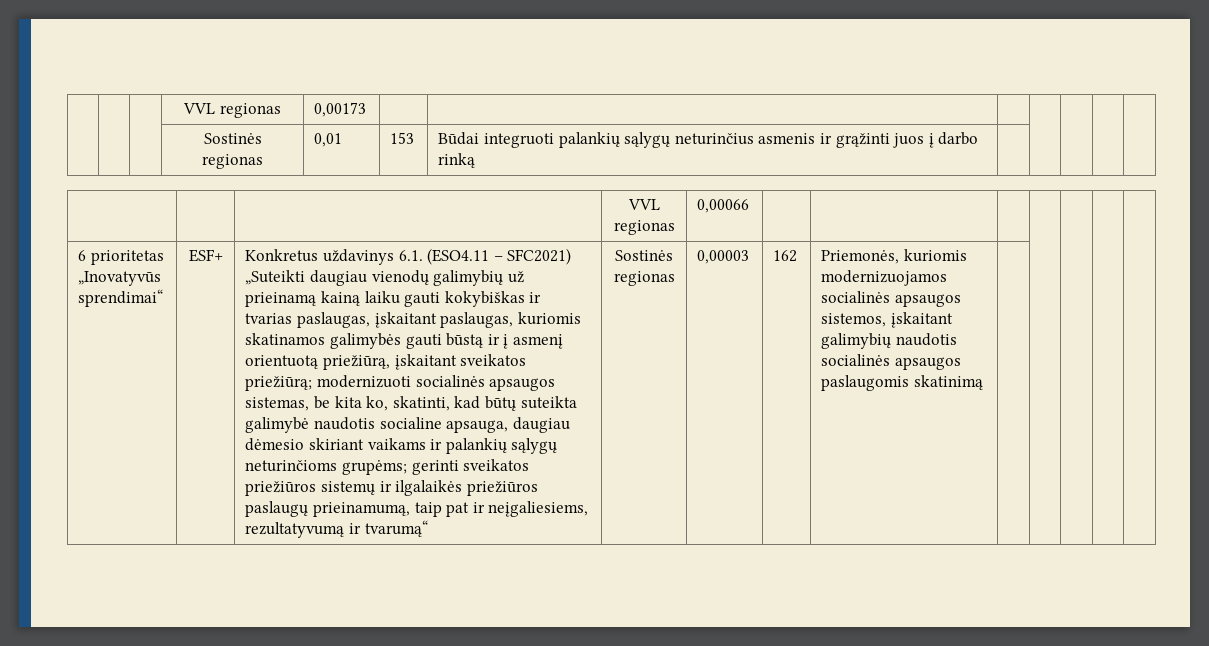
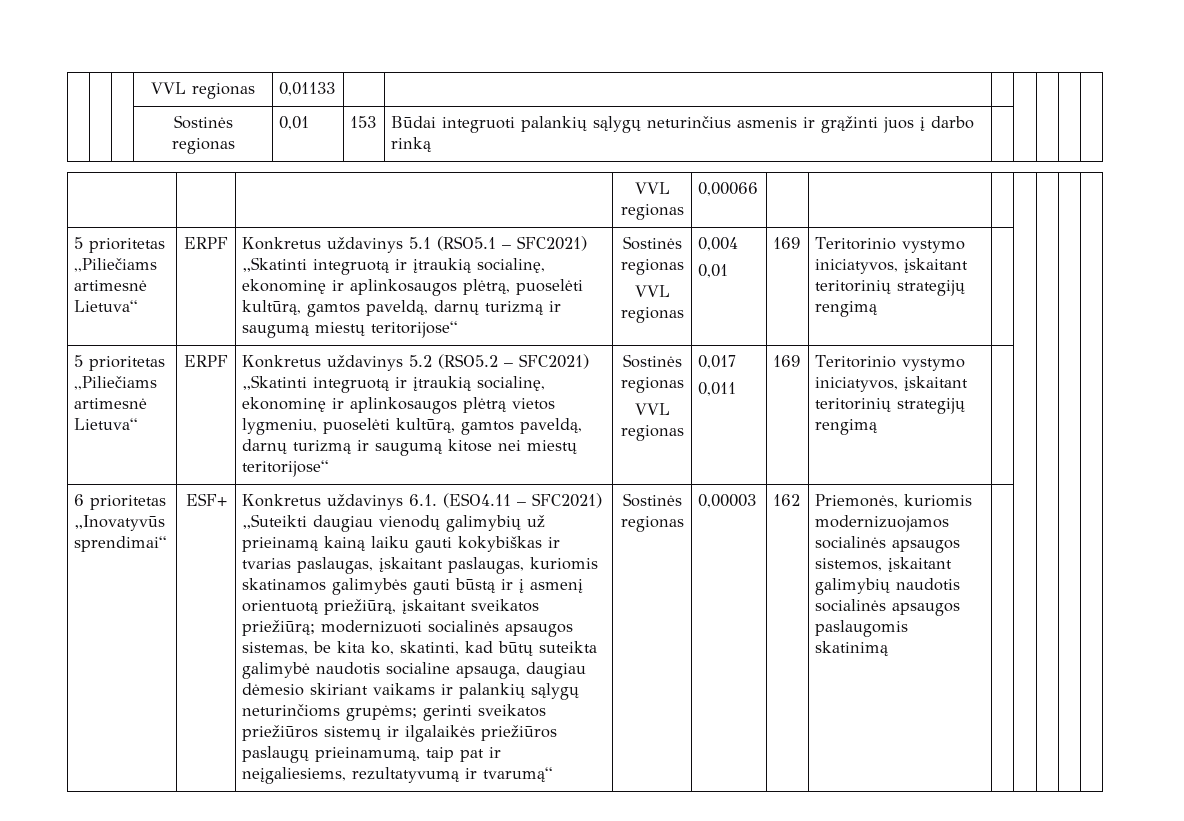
- | | | VVL regionas | 0,00173 | | | | | | |
+ | | | VVL regionas | 0,01133 | | | | | | |
+ 5 prioritetas ,,Piliečiams artimesnė Lietuva“ | ERPF | Konkretus uždavinys 5.1 (RSO5.1 – SFC2021) „Skatinti integruotą ir įtraukią socialinę, ekonominę ir aplinkosaugos plėtrą, puoselėti kultūrą, gamtos paveldą, darnų turizmą ir saugumą miestų teritorijose“ | Sostinės regionas
+ VVL regionas | 0,004
+ 0,01 | 169 | Teritorinio vystymo iniciatyvos, įskaitant teritorinių strategijų rengimą | | | | |
+ 5 prioritetas ,,Piliečiams artimesnė Lietuva“ | ERPF | Konkretus uždavinys 5.2 (RSO5.2 – SFC2021) „Skatinti integruotą ir įtraukią socialinę, ekonominę ir aplinkosaugos plėtrą vietos lygmeniu, puoselėti kultūrą, gamtos paveldą, darnų turizmą ir saugumą kitose nei miestų teritorijose“ | Sostinės regionas
+ VVL regionas | 0,017
+ 0,011 | 169 | Teritorinio vystymo iniciatyvos, įskaitant teritorinių strategijų rengimą

